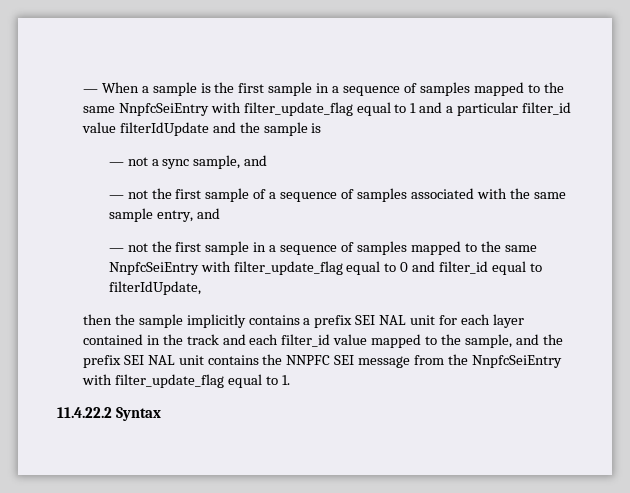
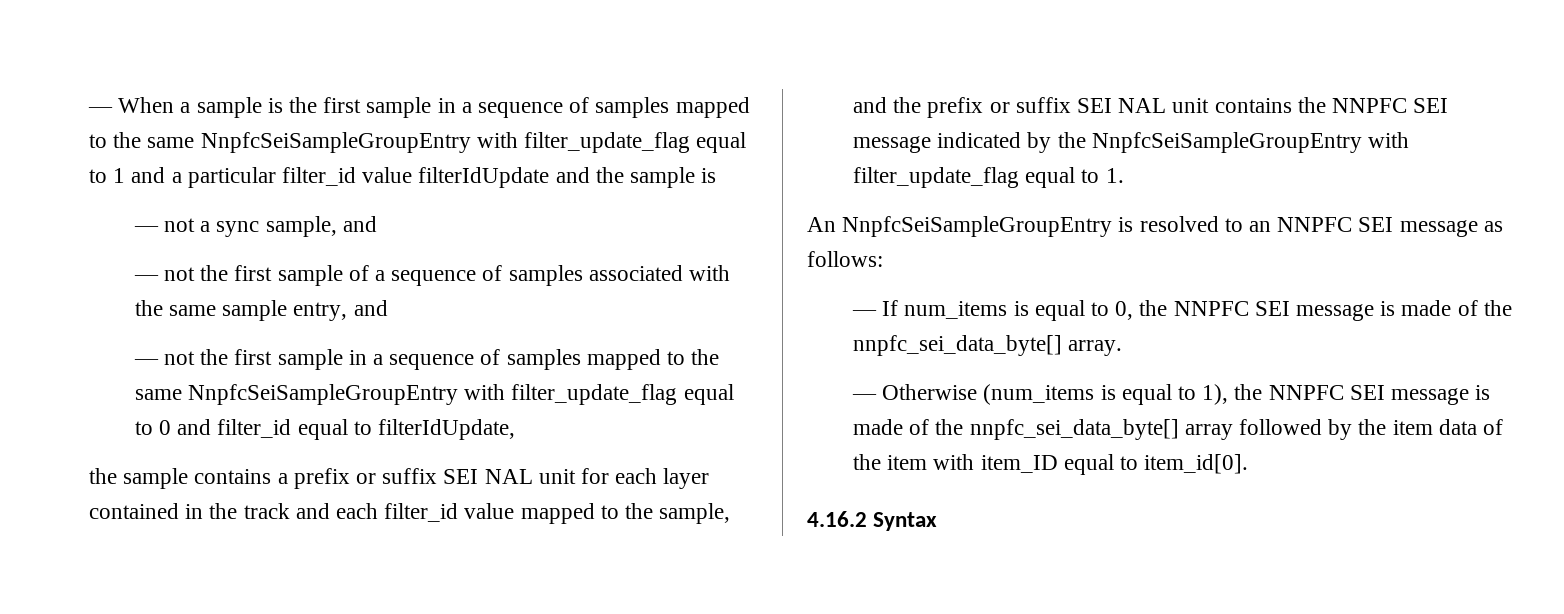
- — When a sample is the first sample in a sequence of samples mapped to the same NnpfcSeiEntry with filter_update_flag equal to 1 and a particular filter_id value filterIdUpdate and the sample is
+ — When a sample is the first sample in a sequence of samples mapped to the same NnpfcSeiSampleGroupEntry with filter_update_flag equal to 1 and a particular filter_id value filterIdUpdate and the sample is
- — not the first sample in a sequence of samples mapped to the same NnpfcSeiEntry with filter_update_flag equal to 0 and filter_id equal to filterIdUpdate,
+ — not the first sample in a sequence of samples mapped to the same NnpfcSeiSampleGroupEntry with filter_update_flag equal to 0 and filter_id equal to filterIdUpdate,
- then the sample implicitly contains a prefix SEI NAL unit for each layer contained in the track and each filter_id value mapped to the sample, and the prefix SEI NAL unit contains the NNPFC SEI message from the NnpfcSeiEntry with filter_update_flag equal to 1.
+ the sample contains a prefix or suffix SEI NAL unit for each layer contained in the track and each filter_id value mapped to the sample, and the prefix or suffix SEI NAL unit contains the NNPFC SEI message indicated by the NnpfcSeiSampleGroupEntry with filter_update_flag equal to 1.
- 11.4.22.2 Syntax
+ An NnpfcSeiSampleGroupEntry is resolved to an NNPFC SEI message as follows:
+ — If num_items is equal to 0, the NNPFC SEI message is made of the nnpfc_sei_data_byte[] array.
+ — Otherwise (num_items is equal to 1), the NNPFC SEI message is made of the nnpfc_sei_data_byte[] array followed by the item data of the item with item_ID equal to item_id[0].
+ 4.16.2 Syntax

